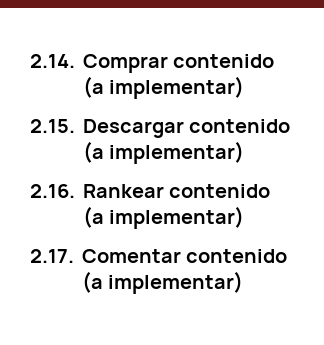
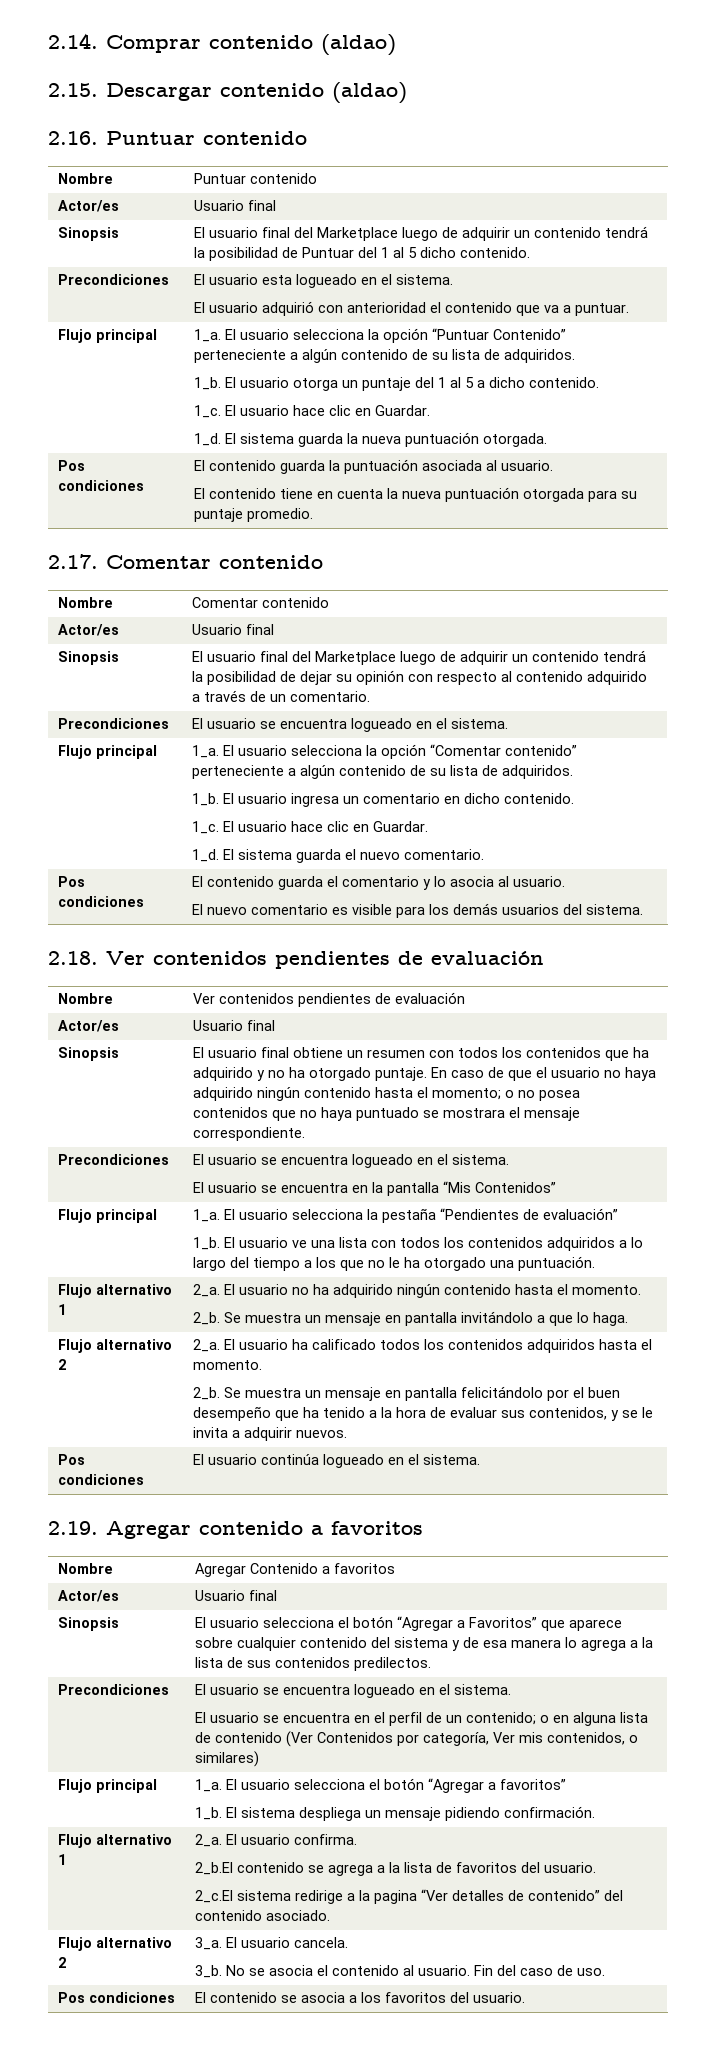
- 2.14. Comprar contenido (a implementar)
+ 2.14. Comprar contenido (aldao)
- 2.15. Descargar contenido (a implementar)
+ 2.15. Descargar contenido (aldao)
- 2.16. Rankear contenido (a implementar)
- 2.17. Comentar contenido (a implementar)
+ 2.16. Puntuar contenido
+ Nombre | Puntuar contenido
+ Actor/es | Usuario final
+ Sinopsis | El usuario final del Marketplace luego de adquirir un contenido tendrá la posibilidad de Puntuar del 1 al 5 dicho contenido.
+ Precondiciones | El usuario esta logueado en el sistema.
+ El usuario adquirió con anterioridad el contenido que va a puntuar.
+ Flujo principal | 1_a. El usuario selecciona la opción “Puntuar Contenido” perteneciente a algún contenido de su lista de adquiridos.
+ 1_b. El usuario otorga un puntaje del 1 al 5 a dicho contenido.
+ 1_c. El usuario hace clic en Guardar.
+ 1_d. El sistema guarda la nueva puntuación otorgada.
+ Pos condiciones | El contenido guarda la puntuación asociada al usuario.
+ El contenido tiene en cuenta la nueva puntuación otorgada para su puntaje promedio.
+ 2.17. Comentar contenido
+ Nombre | Comentar contenido
+ Actor/es | Usuario final
+ Sinopsis | El usuario final del Marketplace luego de adquirir un contenido tendrá la posibilidad de dejar su opinión con respecto al contenido adquirido a través de un comentario.
+ Precondiciones | El usuario se encuentra logueado en el sistema.
+ Flujo principal | 1_a. El usuario selecciona la opción “Comentar contenido” perteneciente a algún contenido de su lista de adquiridos.
+ 1_b. El usuario ingresa un comentario en dicho contenido.
+ 1_c. El usuario hace clic en Guardar.
+ 1_d. El sistema guarda el nuevo comentario.
+ Pos condiciones | El contenido guarda el comentario y lo asocia al usuario.
+ El nuevo comentario es visible para los demás usuarios del sistema.
+ 2.18. Ver contenidos pendientes de evaluación
+ Nombre | Ver contenidos pendientes de evaluación
+ Actor/es | Usuario final
+ Sinopsis | El usuario final obtiene un resumen con todos los contenidos que ha adquirido y no ha otorgado puntaje. En caso de que el usuario no haya adquirido ningún contenido hasta el momento; o no posea contenidos que no haya puntuado se mostrara el mensaje correspondiente.
+ Precondiciones | El usuario se encuentra logueado en el sistema.
+ El usuario se encuentra en la pantalla “Mis Contenidos”
+ Flujo principal | 1_a. El usuario selecciona la pestaña “Pendientes de evaluación”
+ 1_b. El usuario ve una lista con todos los contenidos adquiridos a lo largo del tiempo a los que no le ha otorgado una puntuación.
+ Flujo alternativo 1 | 2_a. El usuario no ha adquirido ningún contenido hasta el momento.
+ 2_b. Se muestra un mensaje en pantalla invitándolo a que lo haga.
+ Flujo alternativo 2 | 2_a. El usuario ha calificado todos los contenidos adquiridos hasta el momento.
+ 2_b. Se muestra un mensaje en pantalla felicitándolo por el buen desempeño que ha tenido a la hora de evaluar sus contenidos, y se le invita a adquirir nuevos.
+ Pos condiciones | El usuario continúa logueado en el sistema.
+ 2.19. Agregar contenido a favoritos
+ Nombre | Agregar Contenido a favoritos
+ Actor/es | Usuario final
+ Sinopsis | El usuario selecciona el botón “Agregar a Favoritos” que aparece sobre cualquier contenido del sistema y de esa manera lo agrega a la lista de sus contenidos predilectos.
+ Precondiciones | El usuario se encuentra logueado en el sistema.
+ El usuario se encuentra en el perfil de un contenido; o en alguna lista de contenido (Ver Contenidos por categoría, Ver mis contenidos, o similares)
+ Flujo principal | 1_a. El usuario selecciona el botón “Agregar a favoritos”
+ 1_b. El sistema despliega un mensaje pidiendo confirmación.
+ Flujo alternativo 1 | 2_a. El usuario confirma.
+ 2_b.El contenido se agrega a la lista de favoritos del usuario.
+ 2_c.El sistema redirige a la pagina “Ver detalles de contenido” del contenido asociado.
+ Flujo alternativo 2 | 3_a. El usuario cancela.
+ 3_b. No se asocia el contenido al usuario. Fin del caso de uso.
+ Pos condiciones | El contenido se asocia a los favoritos del usuario.

